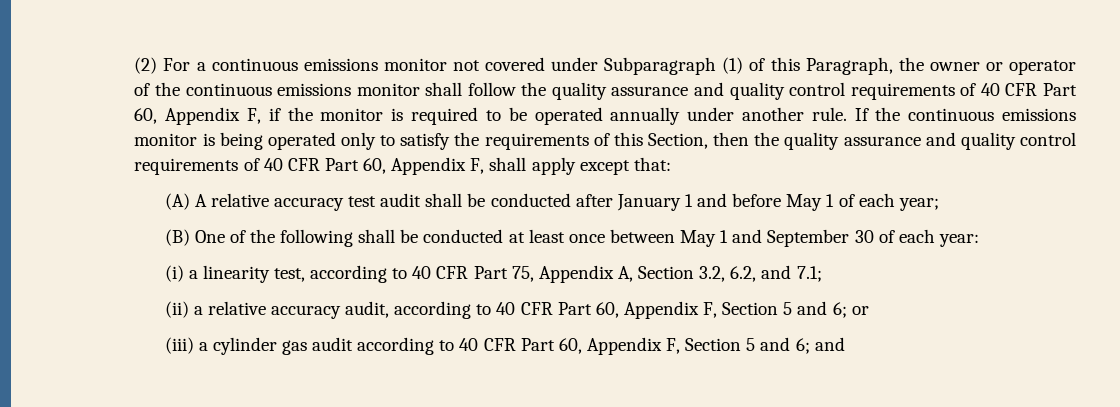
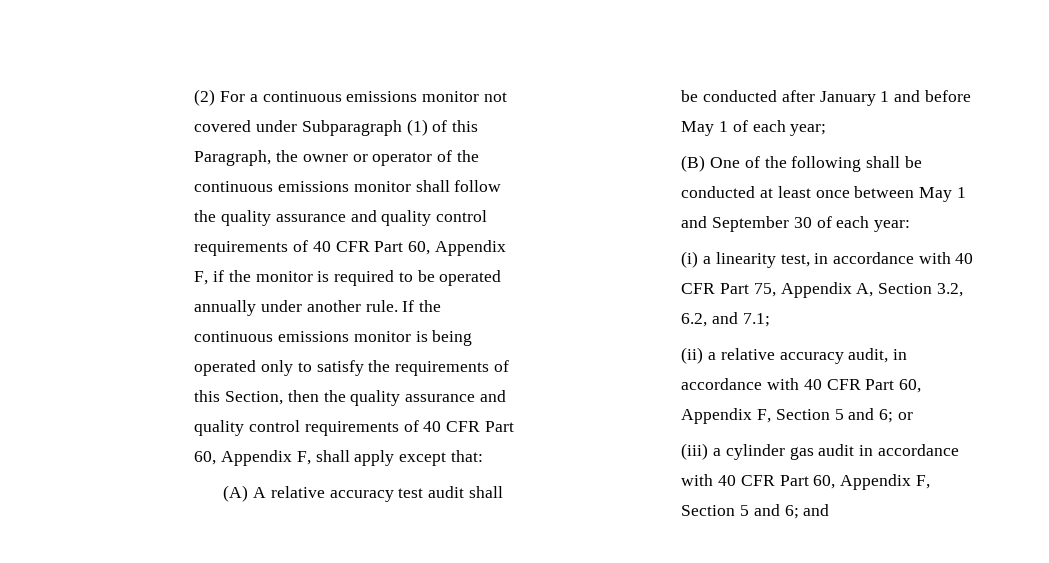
- (i) a linearity test, according to 40 CFR Part 75, Appendix A, Section 3.2, 6.2, and 7.1;
+ (i) a linearity test, in accordance with 40 CFR Part 75, Appendix A, Section 3.2, 6.2, and 7.1;
- (ii) a relative accuracy audit, according to 40 CFR Part 60, Appendix F, Section 5 and 6; or
+ (ii) a relative accuracy audit, in accordance with 40 CFR Part 60, Appendix F, Section 5 and 6; or
- (iii) a cylinder gas audit according to 40 CFR Part 60, Appendix F, Section 5 and 6; and
+ (iii) a cylinder gas audit in accordance with 40 CFR Part 60, Appendix F, Section 5 and 6; and

